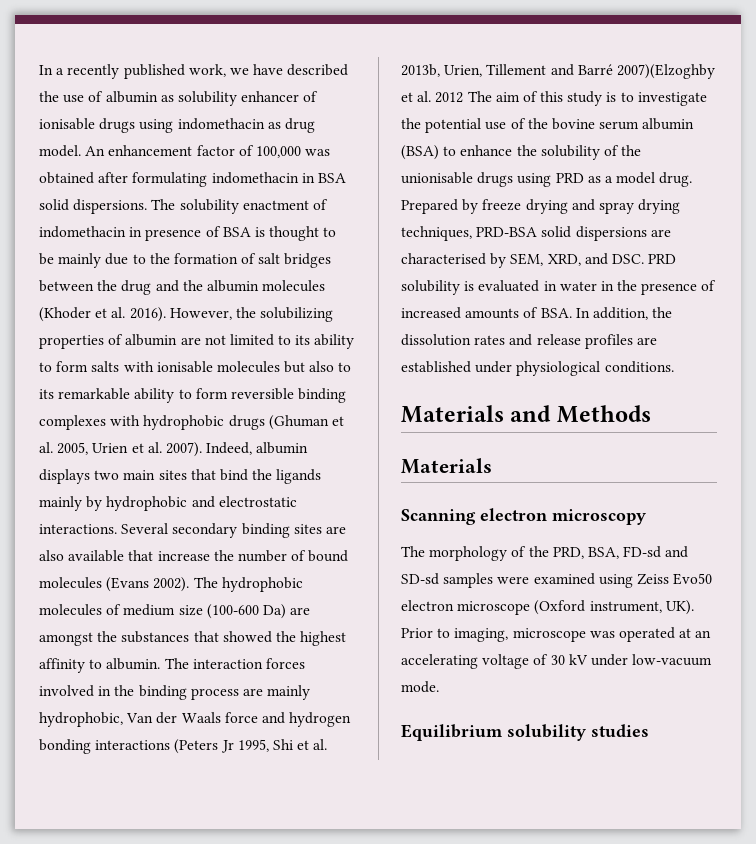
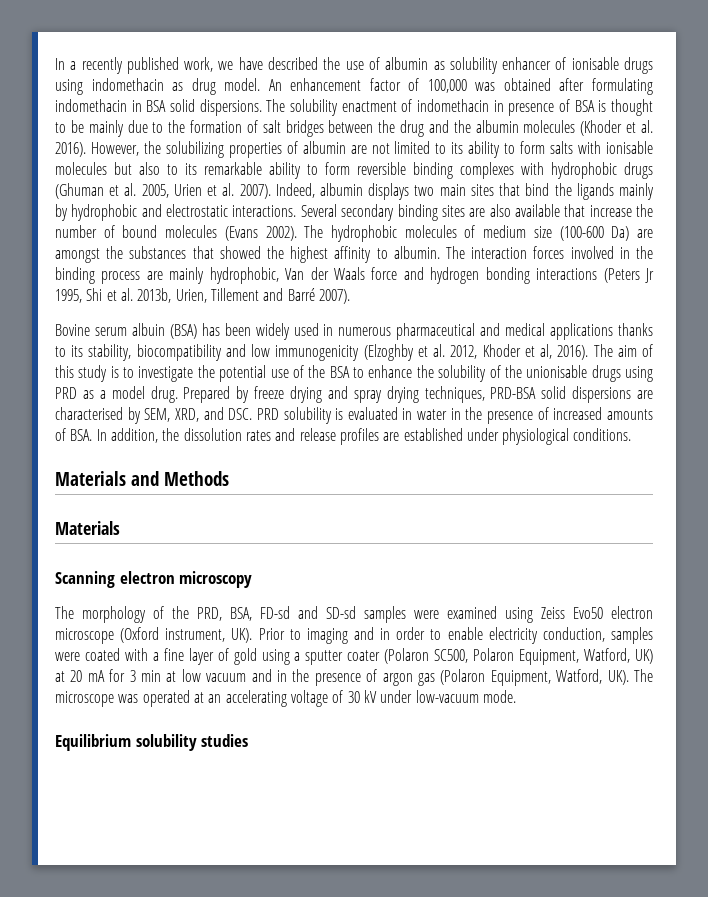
- The interaction forces involved in the binding process are mainly hydrophobic, Van der Waals force and hydrogen bonding interactions (Peters Jr 1995, Shi et al. 2013b, Urien, Tillement and Barré 2007)(Elzoghby et al. 2012 The aim of this study is to investigate the potential use of the bovine serum albumin (BSA) to enhance the solubility of the unionisable drugs using PRD as a model drug.
+ The interaction forces involved in the binding process are mainly hydrophobic, Van der Waals force and hydrogen bonding interactions (Peters Jr 1995, Shi et al. 2013b, Urien, Tillement and Barré 2007).
+ Bovine serum albuin (BSA) has been widely used in numerous pharmaceutical and medical applications thanks to its stability, biocompatibility and low immunogenicity (Elzoghby et al. 2012, Khoder et al, 2016). The aim of this study is to investigate the potential use of the BSA to enhance the solubility of the unionisable drugs using PRD as a model drug.
- The morphology of the PRD, BSA, FD-sd and SD-sd samples were examined using Zeiss Evo50 electron microscope (Oxford instrument, UK). Prior to imaging, microscope was operated at an accelerating voltage of 30 kV under low-vacuum mode.
+ The morphology of the PRD, BSA, FD-sd and SD-sd samples were examined using Zeiss Evo50 electron microscope (Oxford instrument, UK). Prior to imaging and in order to enable electricity conduction, samples were coated with a fine layer of gold using a sputter coater (Polaron SC500, Polaron Equipment, Watford, UK) at 20 mA for 3 min at low vacuum and in the presence of argon gas (Polaron Equipment, Watford, UK). The microscope was operated at an accelerating voltage of 30 kV under low-vacuum mode.

